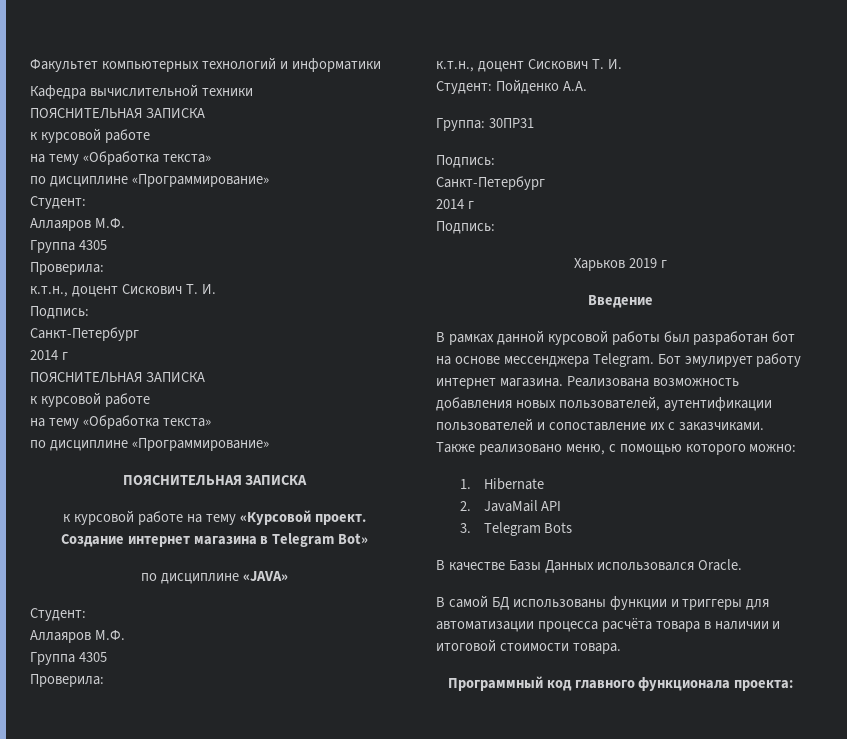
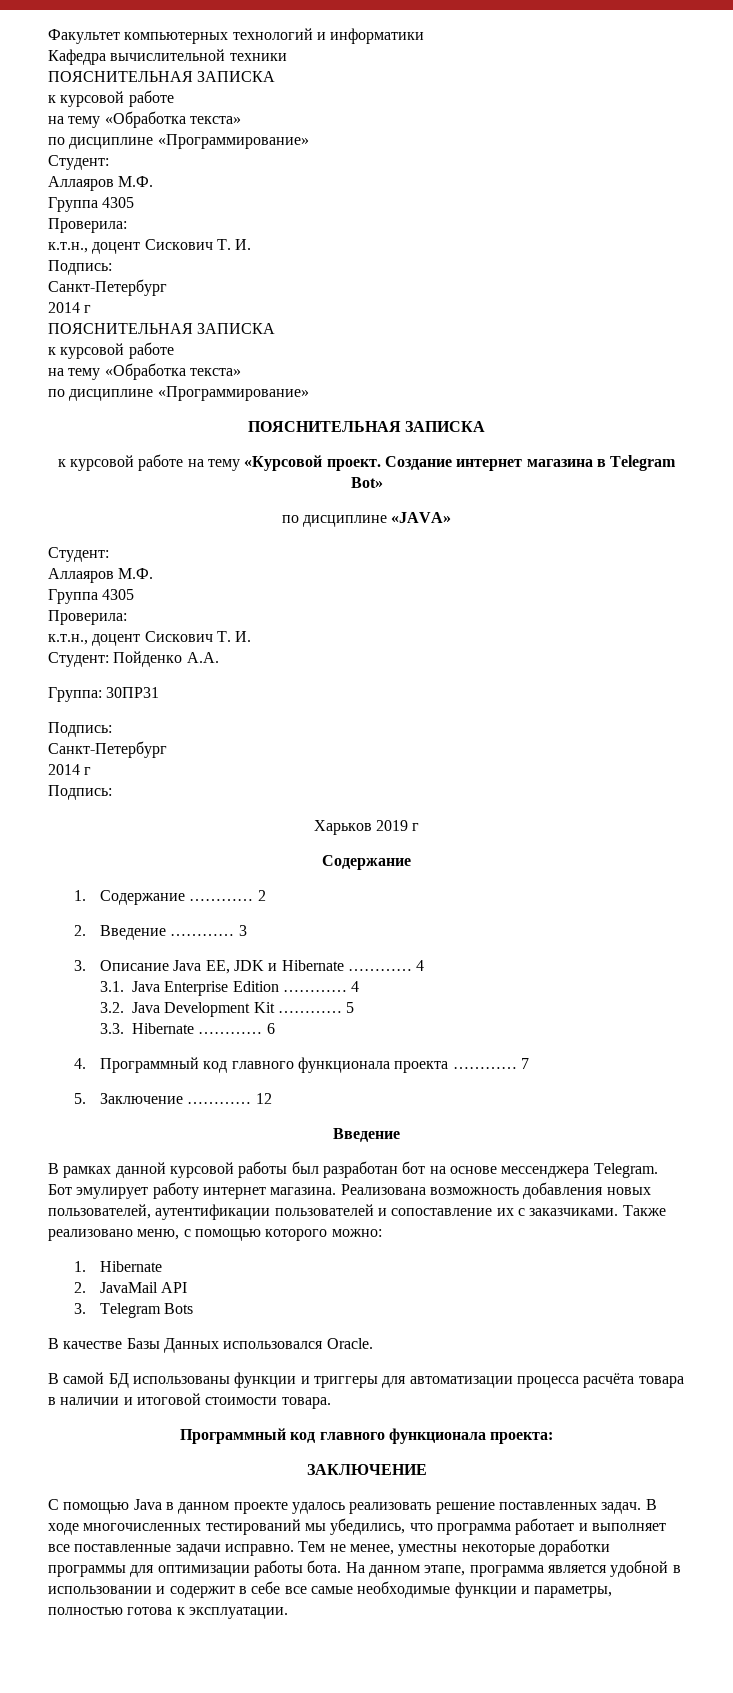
  Харьков 2019 г
+ Содержание
+ 1. Содержание ………… 2
+ 2. Введение ………… 3
+ 3. Описание Java EE, JDK и Hibernate ………… 4
+ 3.1. Java Enterprise Edition ………… 4
+ 3.2. Java Development Kit ………… 5
+ 3.3. Hibernate ………… 6
+ 4. Программный код главного функционала проекта ………… 7
+ 5. Заключение ………… 12
+ ЗАКЛЮЧЕНИЕ
+ С помощью Java в данном проекте удалось реализовать решение поставленных задач. В ходе многочисленных тестирований мы убедились, что программа работает и выполняет все поставленные задачи исправно. Тем не менее, уместны некоторые доработки программы для оптимизации работы бота. На данном этапе, программа является удобной в использовании и содержит в себе все самые необходимые функции и параметры, полностью готова к эксплуатации.

